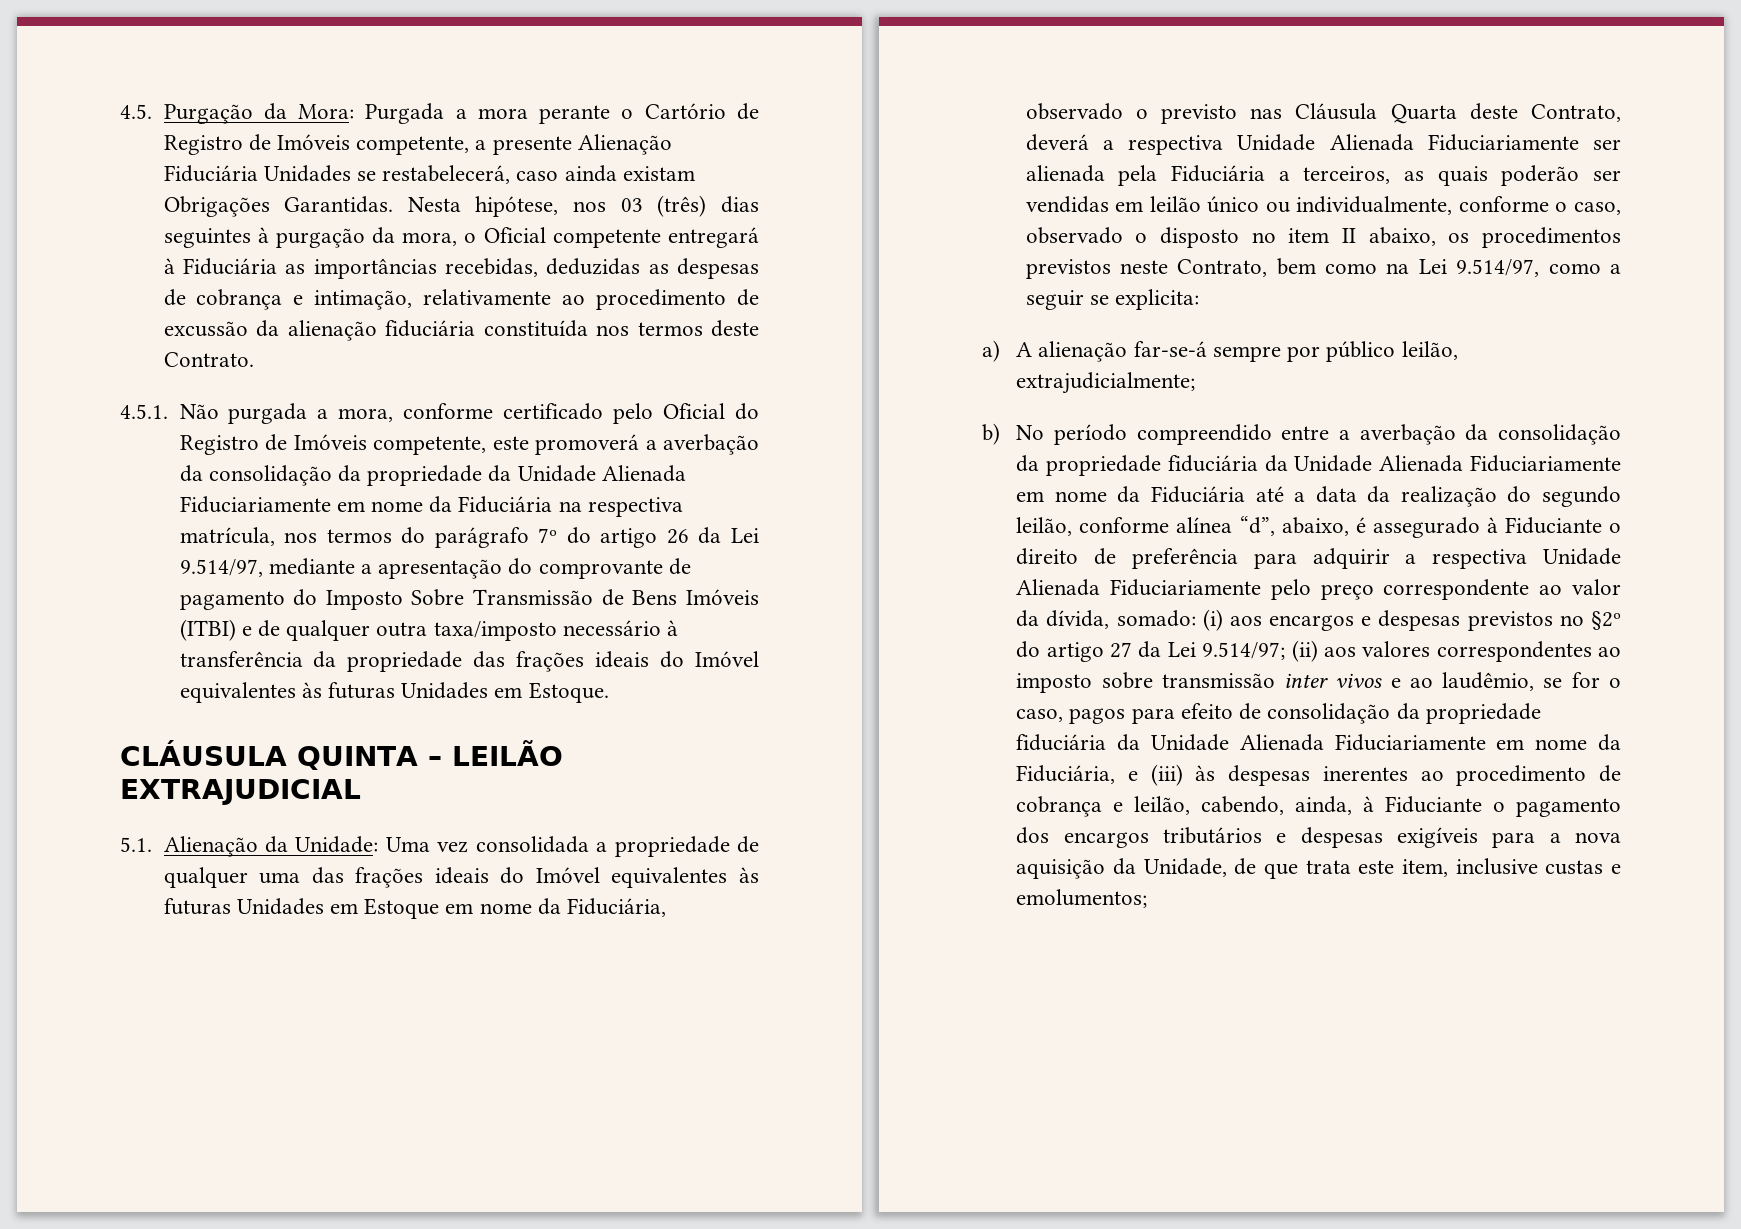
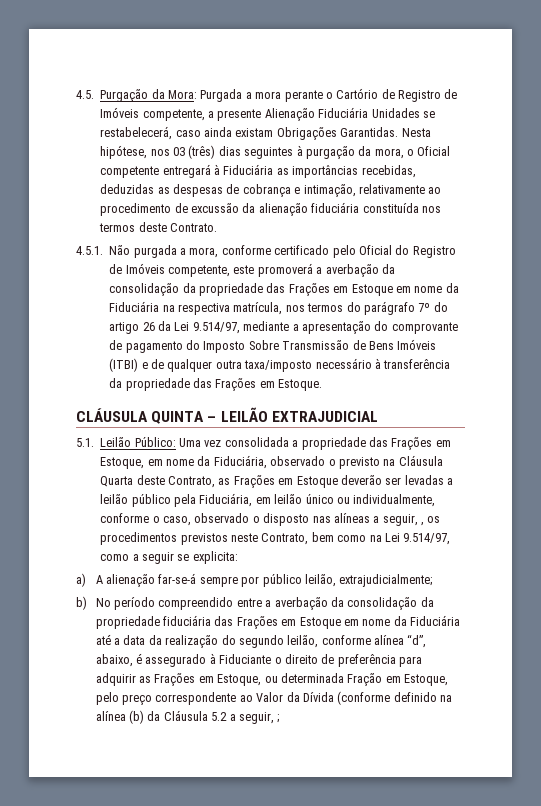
- 4.5.1. Não purgada a mora, conforme certificado pelo Oficial do Registro de Imóveis competente, este promoverá a averbação da consolidação da propriedade da Unidade Alienada Fiduciariamente em nome da Fiduciária na respectiva matrícula, nos termos do parágrafo 7º do artigo 26 da Lei 9.514/97, mediante a apresentação do comprovante de pagamento do Imposto Sobre Transmissão de Bens Imóveis (ITBI) e de qualquer outra taxa/imposto necessário à transferência da propriedade das frações ideais do Imóvel equivalentes às futuras Unidades em Estoque.
+ 4.5.1. Não purgada a mora, conforme certificado pelo Oficial do Registro de Imóveis competente, este promoverá a averbação da consolidação da propriedade das Frações em Estoque em nome da Fiduciária na respectiva matrícula, nos termos do parágrafo 7º do artigo 26 da Lei 9.514/97, mediante a apresentação do comprovante de pagamento do Imposto Sobre Transmissão de Bens Imóveis (ITBI) e de qualquer outra taxa/imposto necessário à transferência da propriedade das Frações em Estoque.
- 5.1. Alienação da Unidade: Uma vez consolidada a propriedade de qualquer uma das frações ideais do Imóvel equivalentes às futuras Unidades em Estoque em nome da Fiduciária, observado o previsto nas Cláusula Quarta deste Contrato, deverá a respectiva Unidade Alienada Fiduciariamente ser alienada pela Fiduciária a terceiros, as quais poderão ser vendidas em leilão único ou individualmente, conforme o caso, observado o disposto no item II abaixo, os procedimentos previstos neste Contrato, bem como na Lei 9.514/97, como a seguir se explicita:
+ 5.1. Leilão Público: Uma vez consolidada a propriedade das Frações em Estoque, em nome da Fiduciária, observado o previsto na Cláusula Quarta deste Contrato, as Frações em Estoque deverão ser levadas a leilão público pela Fiduciária, em leilão único ou individualmente, conforme o caso, observado o disposto nas alíneas a seguir, , os procedimentos previstos neste Contrato, bem como na Lei 9.514/97, como a seguir se explicita:
- b) No período compreendido entre a averbação da consolidação da propriedade fiduciária da Unidade Alienada Fiduciariamente em nome da Fiduciária até a data da realização do segundo leilão, conforme alínea “d”, abaixo, é assegurado à Fiduciante o direito de preferência para adquirir a respectiva Unidade Alienada Fiduciariamente pelo preço correspondente ao valor da dívida, somado: (i) aos encargos e despesas previstos no §2º do artigo 27 da Lei 9.514/97; (ii) aos valores correspondentes ao imposto sobre transmissão inter vivos e ao laudêmio, se for o caso, pagos para efeito de consolidação da propriedade fiduciária da Unidade Alienada Fiduciariamente em nome da Fiduciária, e (iii) às despesas inerentes ao procedimento de cobrança e leilão, cabendo, ainda, à Fiduciante o pagamento dos encargos tributários e despesas exigíveis para a nova aquisição da Unidade, de que trata este item, inclusive custas e emolumentos;
+ b) No período compreendido entre a averbação da consolidação da propriedade fiduciária das Frações em Estoque em nome da Fiduciária até a data da realização do segundo leilão, conforme alínea “d”, abaixo, é assegurado à Fiduciante o direito de preferência para adquirir as Frações em Estoque, ou determinada Fração em Estoque, pelo preço correspondente ao Valor da Dívida (conforme definido na alínea (b) da Cláusula 5.2 a seguir, ;

